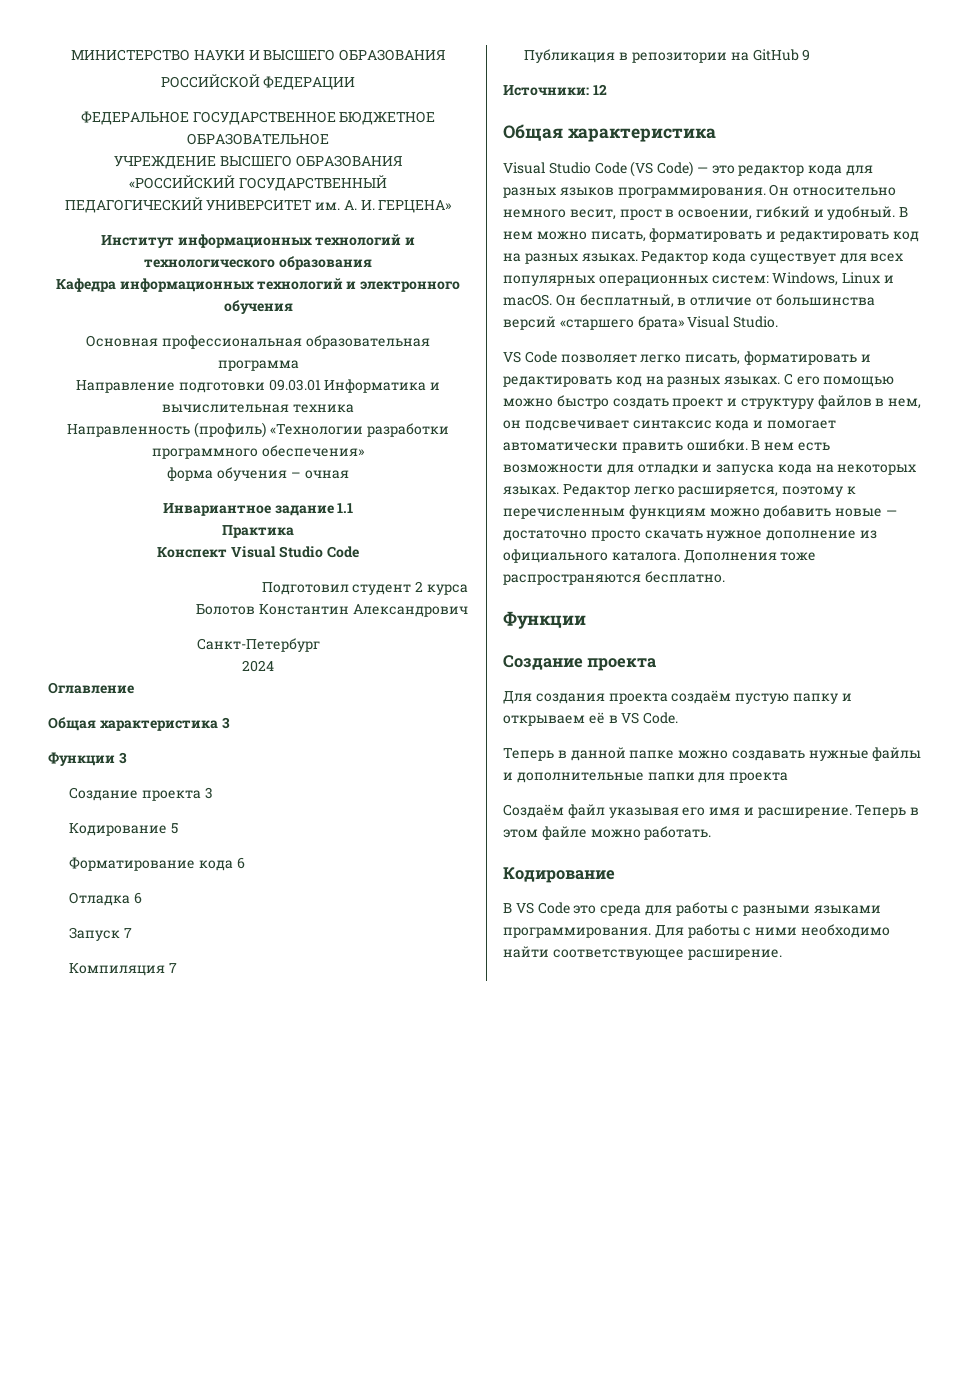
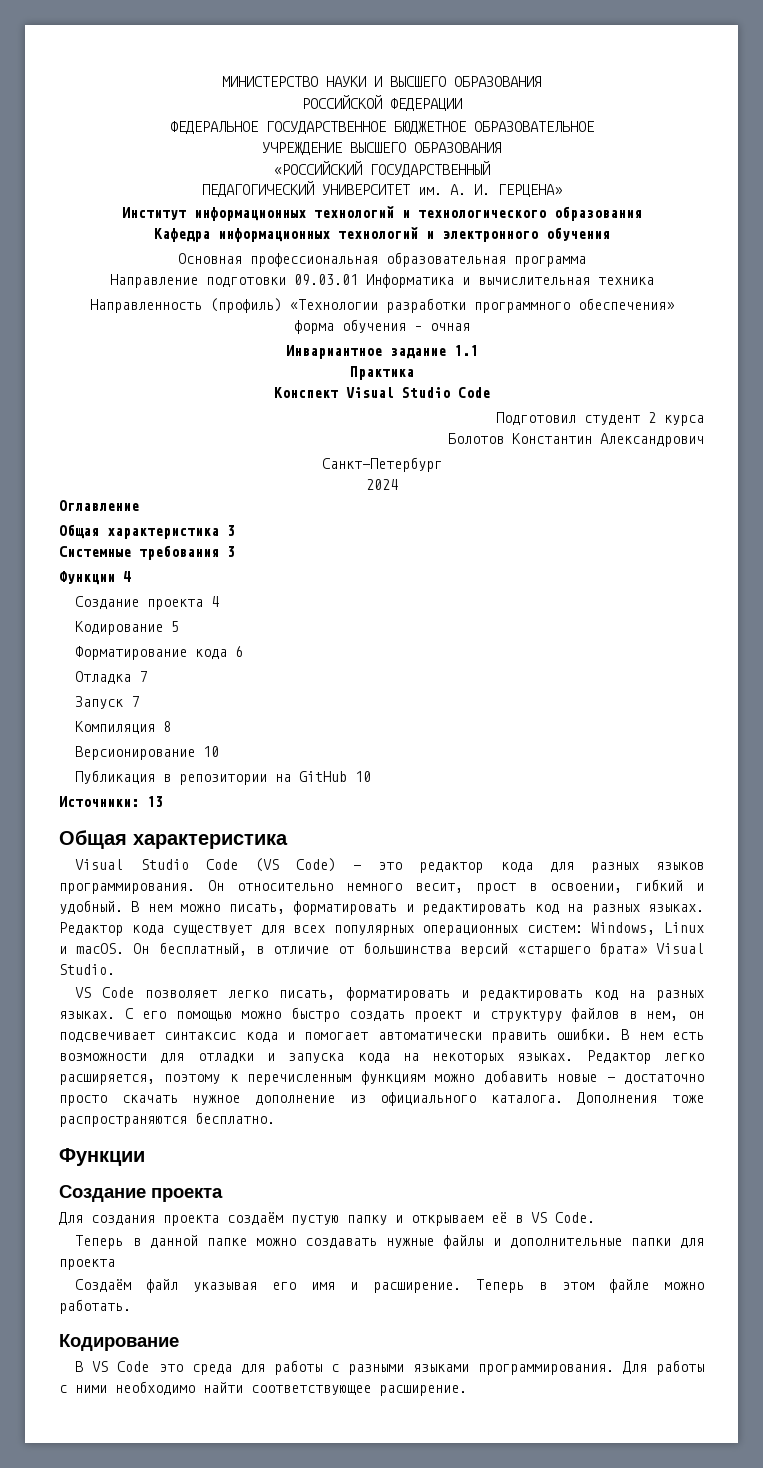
- Функции 3
- Создание проекта 3
+ Системные требования 3
+ Функции 4
+ Создание проекта 4
- Отладка 6
+ Отладка 7
- Компиляция 7
+ Компиляция 8
+ Версионирование 10
- Публикация в репозитории на GitHub 9
+ Публикация в репозитории на GitHub 10
- Источники: 12
+ Источники: 13

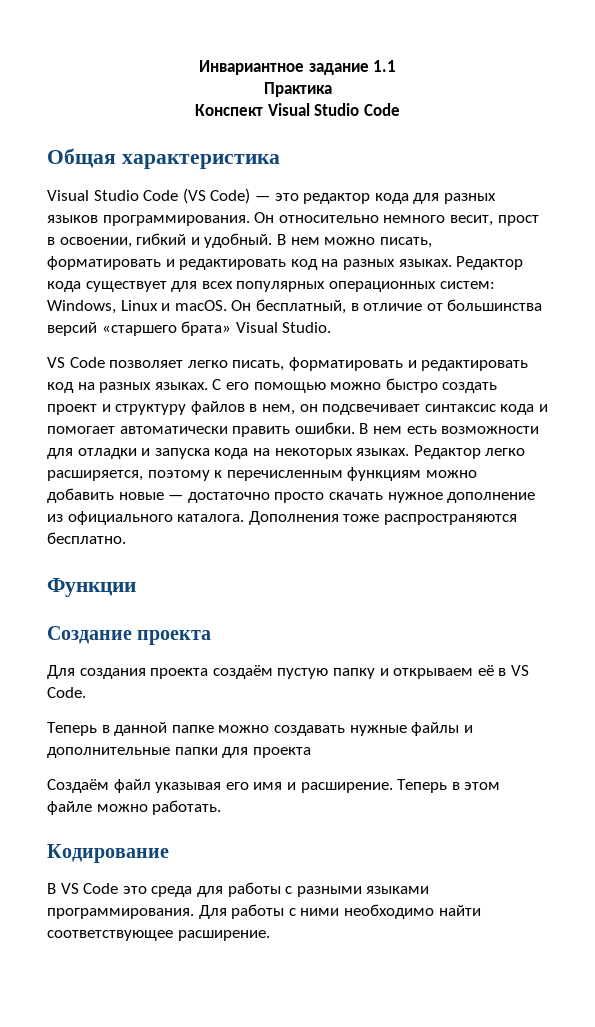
- МИНИСТЕРСТВО НАУКИ И ВЫСШЕГО ОБРАЗОВАНИЯ
- РОССИЙСКОЙ ФЕДЕРАЦИИ
- ФЕДЕРАЛЬНОЕ ГОСУДАРСТВЕННОЕ БЮДЖЕТНОЕ ОБРАЗОВАТЕЛЬНОЕ
- УЧРЕЖДЕНИЕ ВЫСШЕГО ОБРАЗОВАНИЯ
- «РОССИЙСКИЙ ГОСУДАРСТВЕННЫЙ
- ПЕДАГОГИЧЕСКИЙ УНИВЕРСИТЕТ им. А. И. ГЕРЦЕНА»
- Институт информационных технологий и технологического образования
- Кафедра информационных технологий и электронного обучения
- Основная профессиональная образовательная программа
- Направление подготовки 09.03.01 Информатика и вычислительная техника
- Направленность (профиль) «Технологии разработки программного обеспечения»
- форма обучения – очная
- Подготовил студент 2 курса
- Болотов Константин Александрович
- Санкт-Петербург
- 2024
- Оглавление
- Общая характеристика 3
- Системные требования 3
- Функции 4
- Создание проекта 4
- Кодирование 5
- Форматирование кода 6
- Отладка 7
- Запуск 7
- Компиляция 8
- Версионирование 10
- Публикация в репозитории на GitHub 10
- Источники: 13

